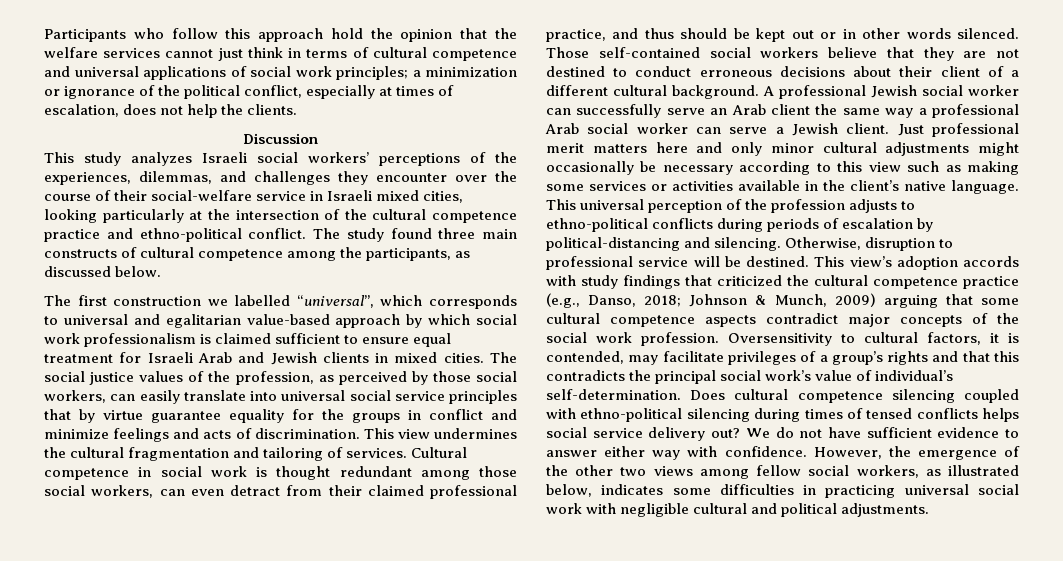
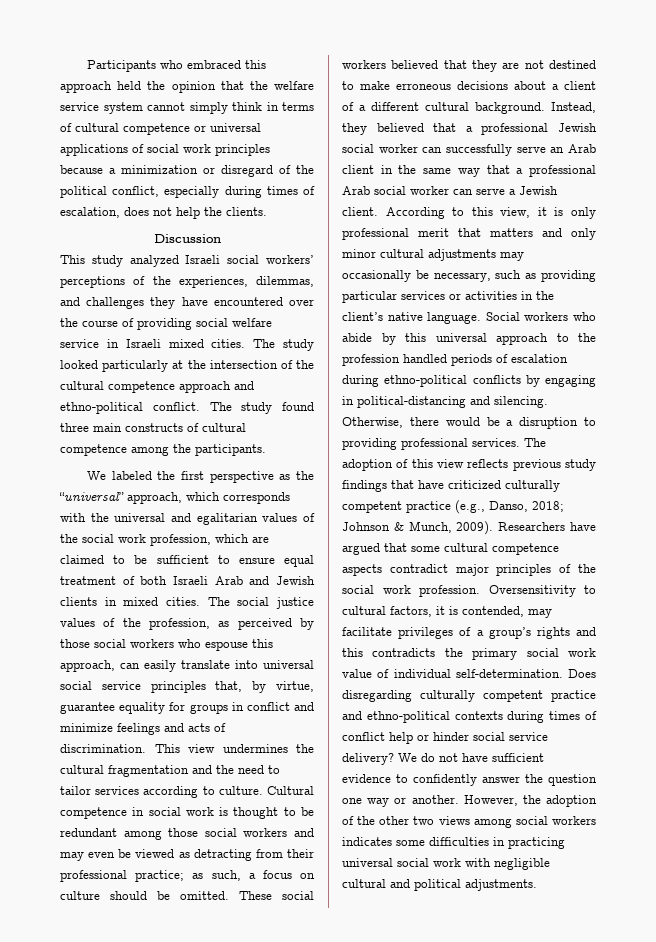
- Participants who follow this approach hold the opinion that the welfare services cannot just think in terms of cultural competence and universal applications of social work principles; a minimization or ignorance of the political conflict, especially at times of escalation, does not help the clients.
+ Participants who embraced this approach held the opinion that the welfare service system cannot simply think in terms of cultural competence or universal applications of social work principles because a minimization or disregard of the political conflict, especially during times of escalation, does not help the clients.
- This study analyzes Israeli social workers’ perceptions of the experiences, dilemmas, and challenges they encounter over the course of their social-welfare service in Israeli mixed cities, looking particularly at the intersection of the cultural competence practice and ethno-political conflict.
+ This study analyzed Israeli social workers’ perceptions of the experiences, dilemmas, and challenges they have encountered over the course of providing social welfare service in Israeli mixed cities. The study looked particularly at the intersection of the cultural competence approach and ethno-political conflict.
- The study found three main constructs of cultural competence among the participants, as discussed below.
- The first construction we labelled “universal”, which corresponds to universal and egalitarian value-based approach by which social work professionalism is claimed sufficient to ensure equal treatment for Israeli Arab and Jewish clients in mixed cities.
+ The study found three main constructs of cultural competence among the participants.
+ We labeled the first perspective as the “universal” approach, which corresponds with the universal and egalitarian values of the social work profession, which are claimed to be sufficient to ensure equal treatment of both Israeli Arab and Jewish clients in mixed cities.
- The social justice values of the profession, as perceived by those social workers, can easily translate into universal social service principles that by virtue guarantee equality for the groups in conflict and minimize feelings and acts of discrimination.
+ The social justice values of the profession, as perceived by those social workers who espouse this approach, can easily translate into universal social service principles that, by virtue, guarantee equality for groups in conflict and minimize feelings and acts of discrimination.
- This view undermines the cultural fragmentation and tailoring of services.
+ This view undermines the cultural fragmentation and the need to tailor services according to culture.
- Cultural competence in social work is thought redundant among those social workers, can even detract from their claimed professional practice, and thus should be kept out or in other words silenced. Those self-contained social workers believe that they are not destined to conduct erroneous decisions about their client of a different cultural background.
+ Cultural competence in social work is thought to be redundant among those social workers and may even be viewed as detracting from their professional practice; as such, a focus on culture should be omitted. These social workers believed that they are not destined to make erroneous decisions about a client of a different cultural background.
- A professional Jewish social worker can successfully serve an Arab client the same way a professional Arab social worker can serve a Jewish client.
+ Instead, they believed that a professional Jewish social worker can successfully serve an Arab client in the same way that a professional Arab social worker can serve a Jewish client.
- Just professional merit matters here and only minor cultural adjustments might occasionally be necessary according to this view such as making some services or activities available in the client’s native language.
+ According to this view, it is only professional merit that matters and only minor cultural adjustments may occasionally be necessary, such as providing particular services or activities in the client’s native language.
- This universal perception of the profession adjusts to ethno-political conflicts during periods of escalation by political-distancing and silencing. Otherwise, disruption to professional service will be destined. This view’s adoption accords with study findings that criticized the cultural competence practice (e.g., Danso, 2018; Johnson & Munch, 2009) arguing that some cultural competence aspects contradict major concepts of the social work profession.
+ Social workers who abide by this universal approach to the profession handled periods of escalation during ethno-political conflicts by engaging in political-distancing and silencing. Otherwise, there would be a disruption to providing professional services. The adoption of this view reflects previous study findings that have criticized culturally competent practice (e.g., Danso, 2018; Johnson & Munch, 2009). Researchers have argued that some cultural competence aspects contradict major principles of the social work profession.
- Oversensitivity to cultural factors, it is contended, may facilitate privileges of a group’s rights and that this contradicts the principal social work’s value of individual’s self-determination.
+ Oversensitivity to cultural factors, it is contended, may facilitate privileges of a group’s rights and this contradicts the primary social work value of individual self-determination.
- Does cultural competence silencing coupled with ethno-political silencing during times of tensed conflicts helps social service delivery out?
+ Does disregarding culturally competent practice and ethno-political contexts during times of conflict help or hinder social service delivery?
- We do not have sufficient evidence to answer either way with confidence.
+ We do not have sufficient evidence to confidently answer the question one way or another.
- However, the emergence of the other two views among fellow social workers, as illustrated below, indicates some difficulties in practicing universal social work with negligible cultural and political adjustments.
+ However, the adoption of the other two views among social workers indicates some difficulties in practicing universal social work with negligible cultural and political adjustments.

